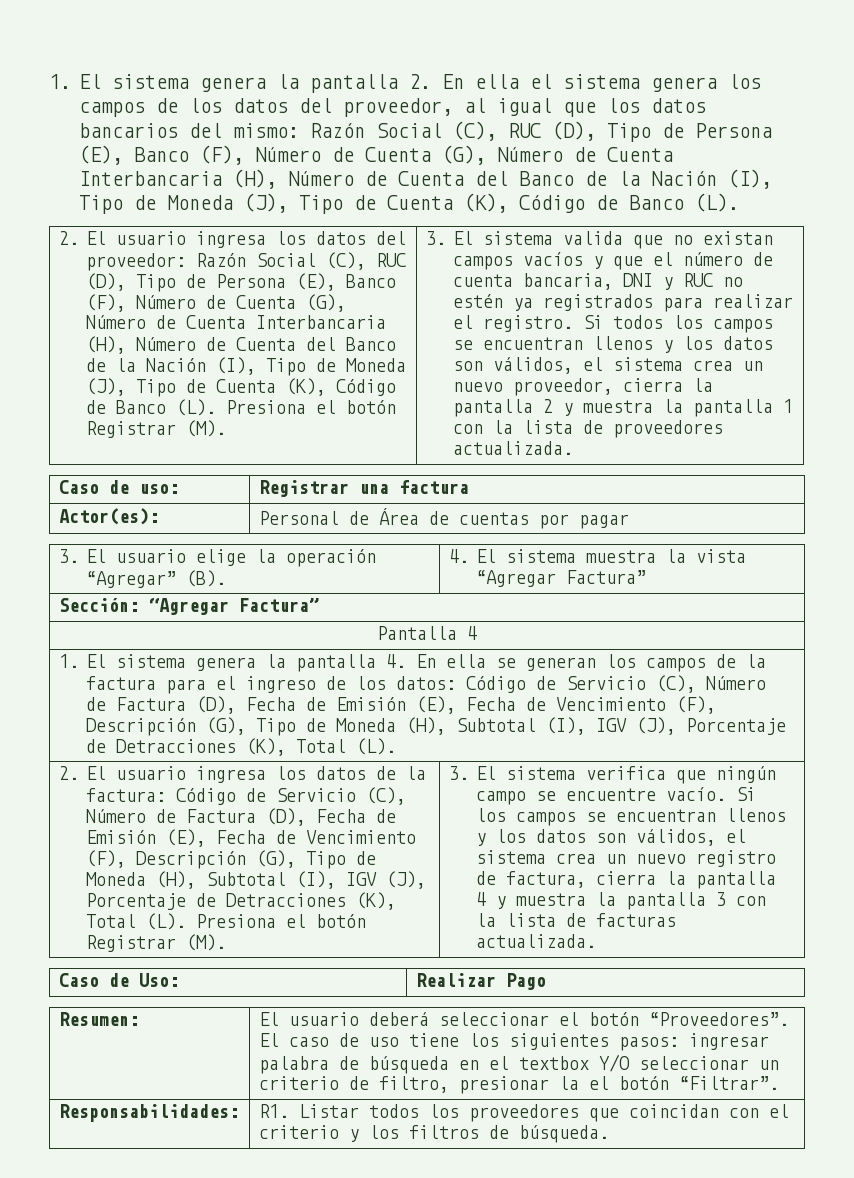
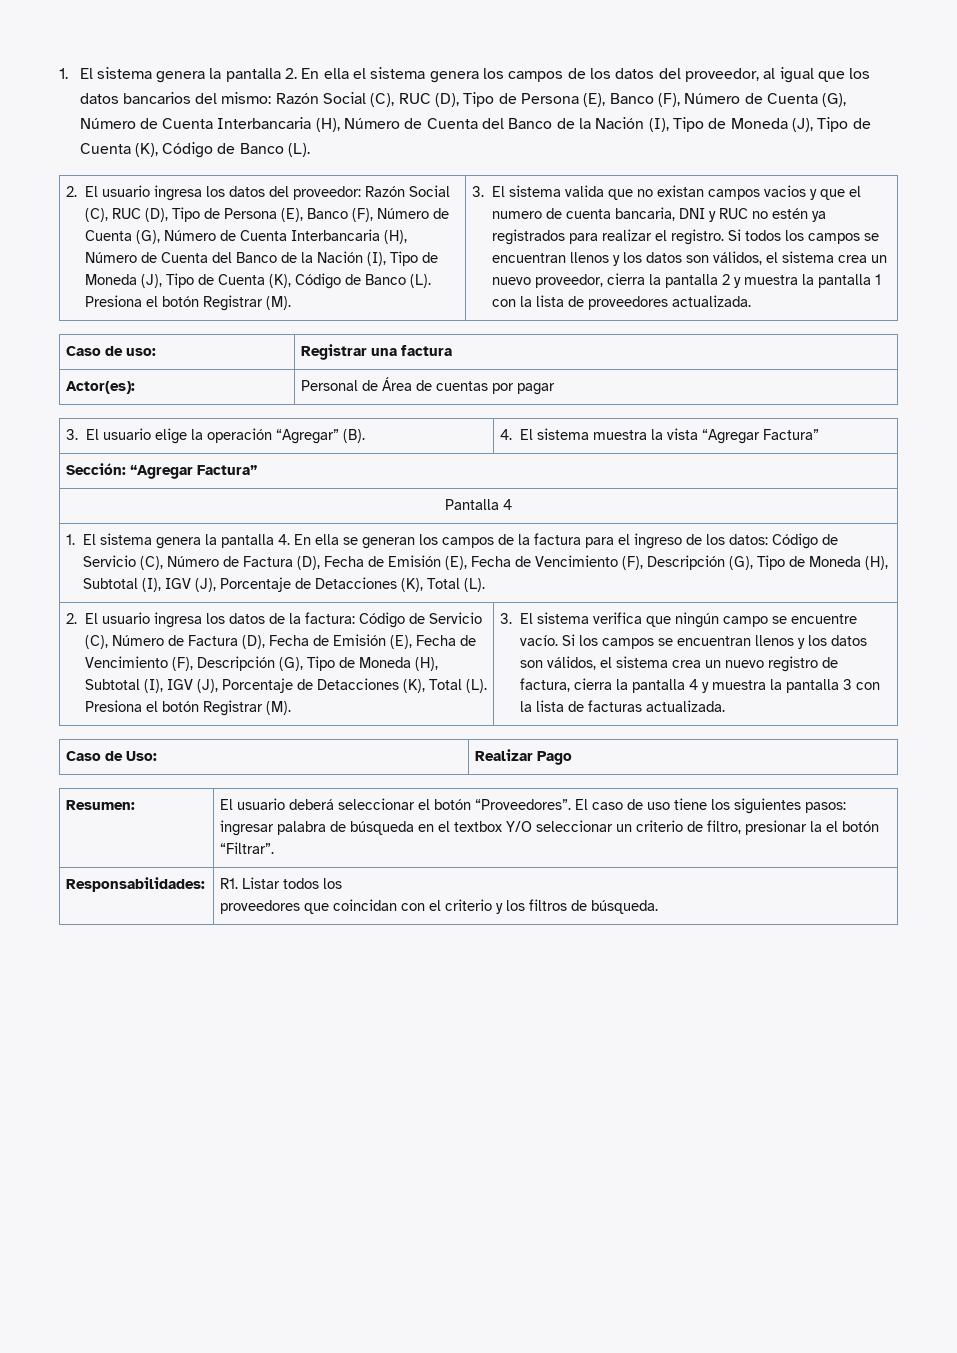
- 3. El sistema valida que no existan campos vacíos y que el número de cuenta bancaria, DNI y RUC no estén ya registrados para realizar el registro.
+ 3. El sistema valida que no existan campos vacios y que el numero de cuenta bancaria, DNI y RUC no estén ya registrados para realizar el registro.
- 1. El sistema genera la pantalla 4. En ella se generan los campos de la factura para el ingreso de los datos: Código de Servicio (C), Número de Factura (D), Fecha de Emisión (E), Fecha de Vencimiento (F), Descripción (G), Tipo de Moneda (H), Subtotal (I), IGV (J), Porcentaje de Detracciones (K), Total (L).
+ 1. El sistema genera la pantalla 4. En ella se generan los campos de la factura para el ingreso de los datos: Código de Servicio (C), Número de Factura (D), Fecha de Emisión (E), Fecha de Vencimiento (F), Descripción (G), Tipo de Moneda (H), Subtotal (I), IGV (J), Porcentaje de Detacciones (K), Total (L).
- 2. El usuario ingresa los datos de la factura: Código de Servicio (C), Número de Factura (D), Fecha de Emisión (E), Fecha de Vencimiento (F), Descripción (G), Tipo de Moneda (H), Subtotal (I), IGV (J), Porcentaje de Detracciones (K), Total (L). Presiona el botón Registrar (M).
+ 2. El usuario ingresa los datos de la factura: Código de Servicio (C), Número de Factura (D), Fecha de Emisión (E), Fecha de Vencimiento (F), Descripción (G), Tipo de Moneda (H), Subtotal (I), IGV (J), Porcentaje de Detacciones (K), Total (L). Presiona el botón Registrar (M).
- Responsabilidades: | R1. Listar todos los proveedores que coincidan con el criterio y los filtros de búsqueda.
+ Responsabilidades: | R1. Listar todos los
+ proveedores que coincidan con el criterio y los filtros de búsqueda.

